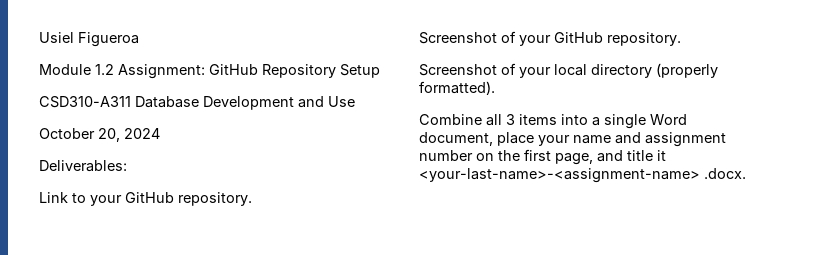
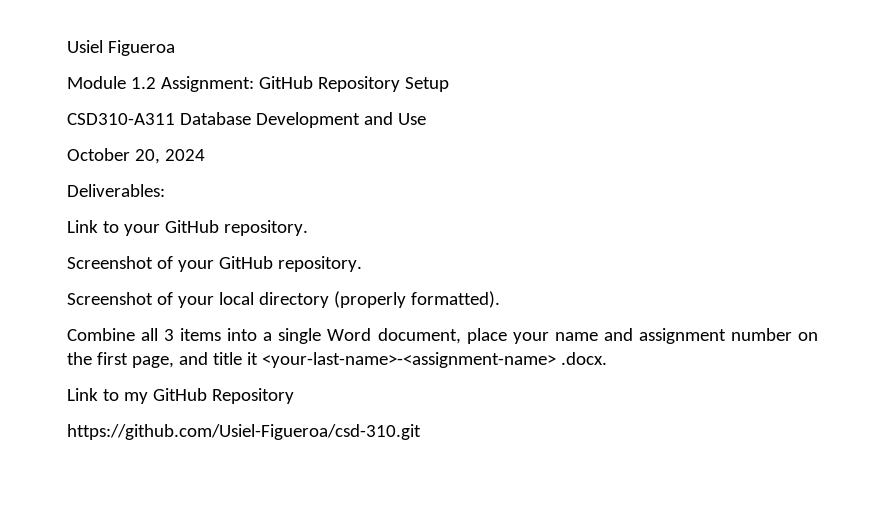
+ Link to my GitHub Repository
+ https://github.com/Usiel-Figueroa/csd-310.git

